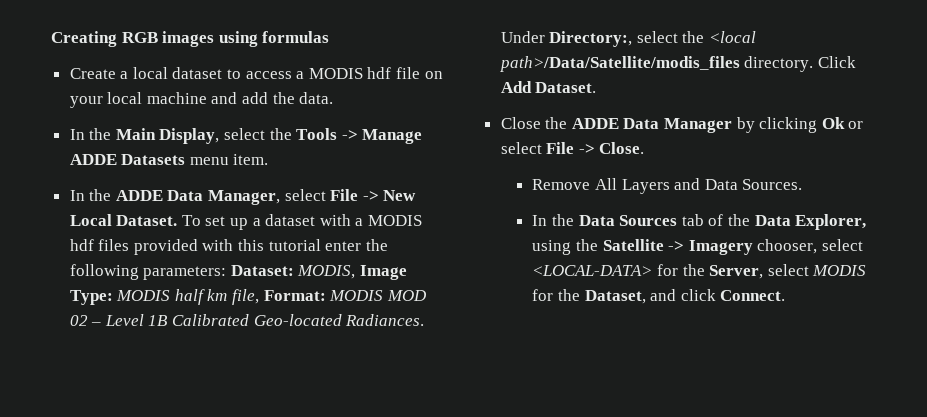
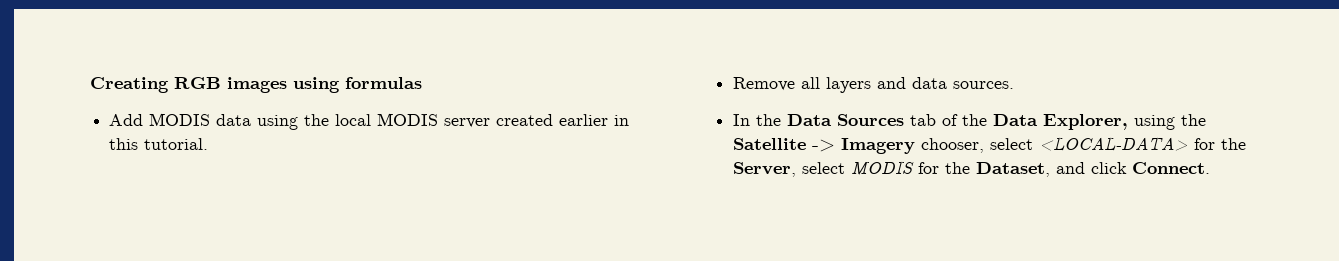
- Create a local dataset to access a MODIS hdf file on your local machine and add the data.
- In the Main Display, select the Tools -> Manage ADDE Datasets menu item.
- In the ADDE Data Manager, select File -> New Local Dataset. To set up a dataset with a MODIS hdf files provided with this tutorial enter the following parameters: Dataset: MODIS, Image Type: MODIS half km file, Format: MODIS MOD 02 – Level 1B Calibrated Geo-located Radiances. Under Directory:, select the <local path>/Data/Satellite/modis_files directory. Click Add Dataset.
- Close the ADDE Data Manager by clicking Ok or select File -> Close.
- Remove All Layers and Data Sources.
+ Add MODIS data using the local MODIS server created earlier in this tutorial.
+ Remove all layers and data sources.

